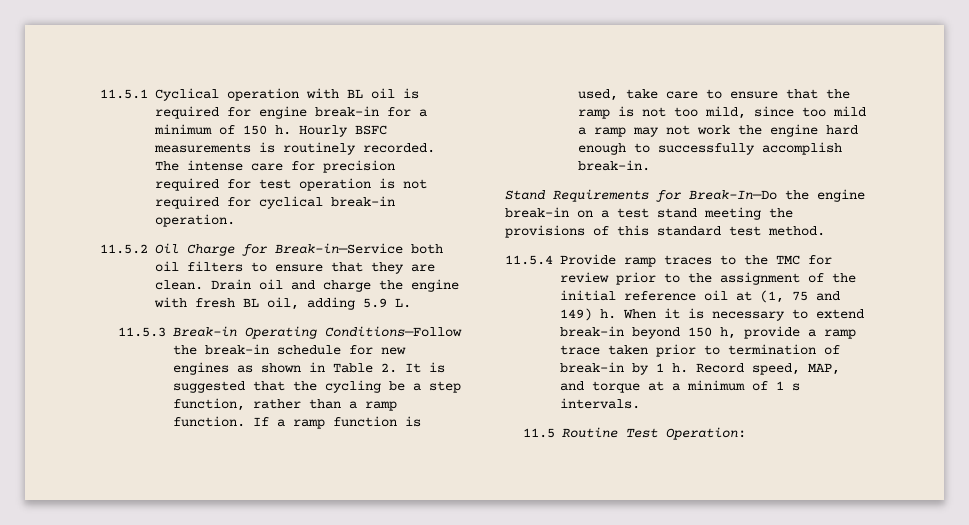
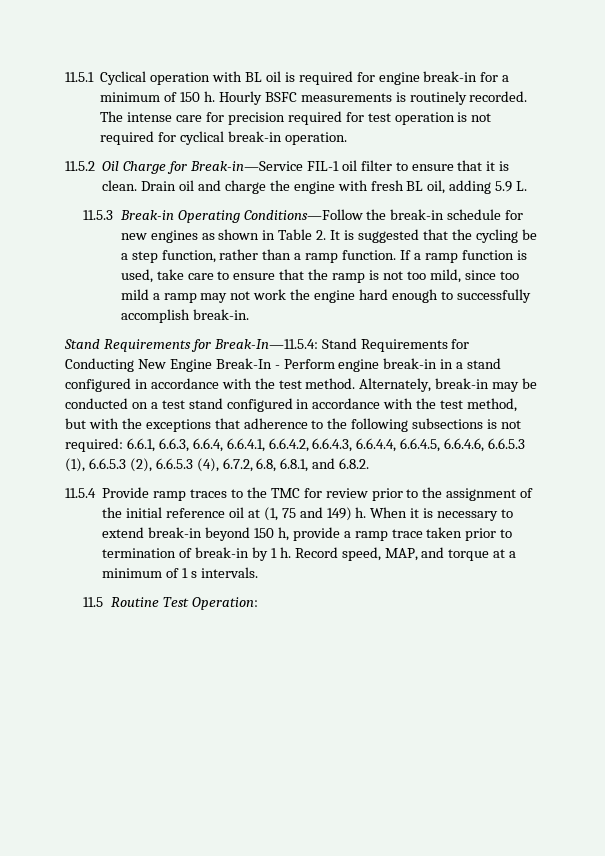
- 11.5.2 Oil Charge for Break-in—Service both oil filters to ensure that they are clean.
+ 11.5.2 Oil Charge for Break-in—Service FIL-1 oil filter to ensure that it is clean.
- Stand Requirements for Break-In—Do the engine break-in on a test stand meeting the provisions of this standard test method.
+ Stand Requirements for Break-In—11.5.4: Stand Requirements for Conducting New Engine Break-In - Perform engine break-in in a stand configured in accordance with the test method. Alternately, break-in may be conducted on a test stand configured in accordance with the test method, but with the exceptions that adherence to the following subsections is not required: 6.6.1, 6.6.3, 6.6.4, 6.6.4.1, 6.6.4.2, 6.6.4.3, 6.6.4.4, 6.6.4.5, 6.6.4.6, 6.6.5.3 (1), 6.6.5.3 (2), 6.6.5.3 (4), 6.7.2, 6.8, 6.8.1, and 6.8.2.

